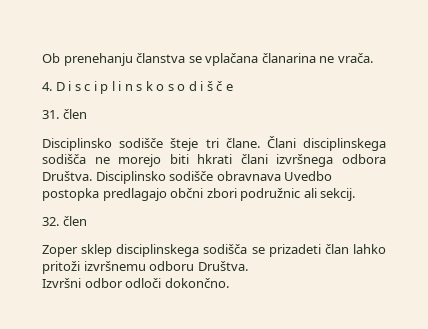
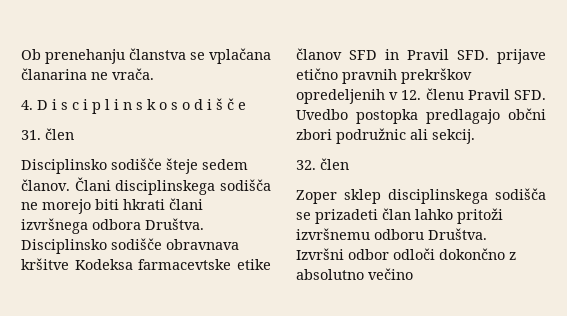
- Disciplinsko sodišče šteje tri člane.
+ Disciplinsko sodišče šteje sedem članov.
- Disciplinsko sodišče obravnava Uvedbo postopka predlagajo občni zbori podružnic ali sekcij.
+ Disciplinsko sodišče obravnava kršitve Kodeksa farmacevtske etike članov SFD in Pravil SFD. prijave etično pravnih prekrškov opredeljenih v 12. členu Pravil SFD. Uvedbo postopka predlagajo občni zbori podružnic ali sekcij.
- Izvršni odbor odloči dokončno.
+ Izvršni odbor odloči dokončno z absolutno večino

